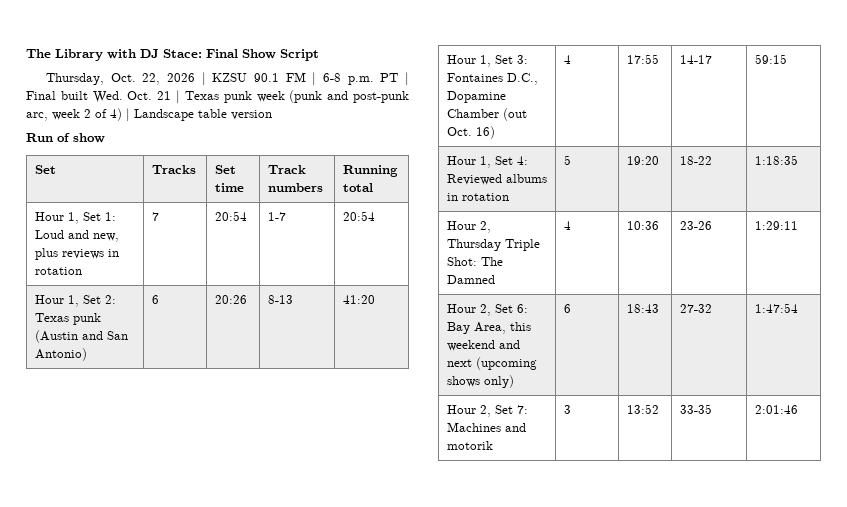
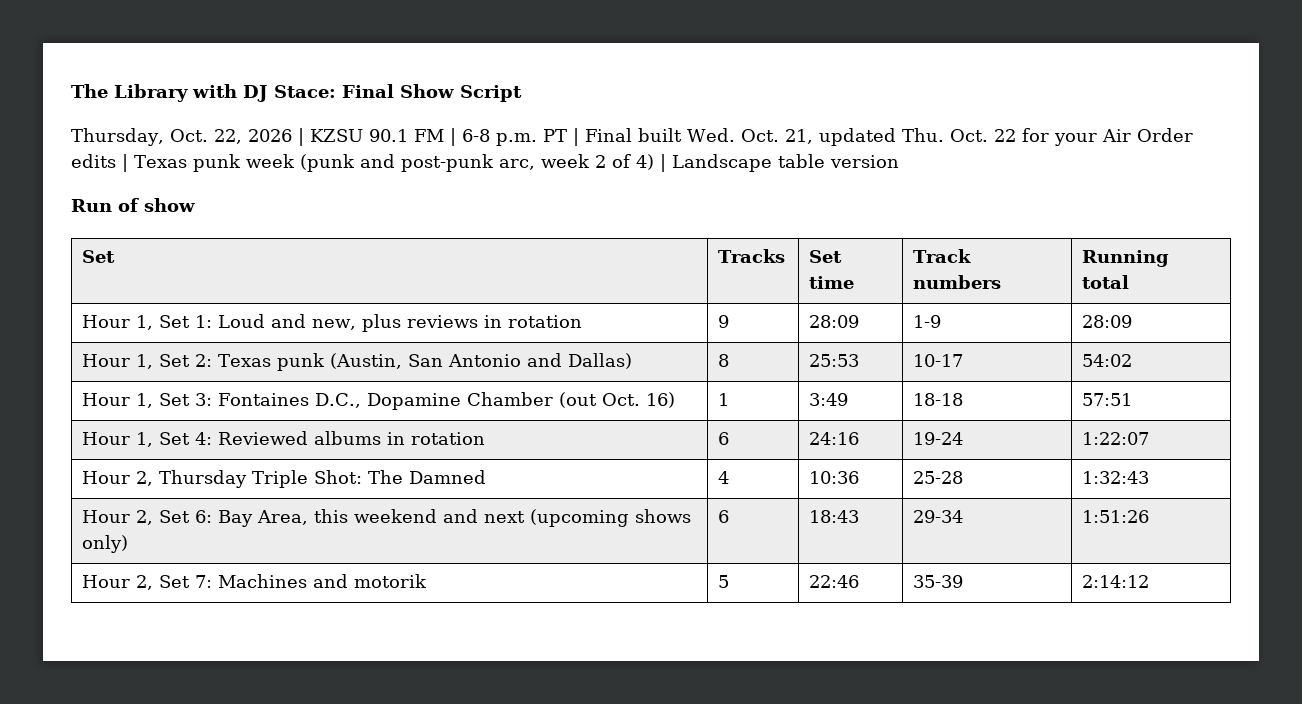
- Thursday, Oct. 22, 2026 | KZSU 90.1 FM | 6-8 p.m. PT | Final built Wed. Oct. 21 | Texas punk week (punk and post-punk arc, week 2 of 4) | Landscape table version
+ Thursday, Oct. 22, 2026 | KZSU 90.1 FM | 6-8 p.m. PT | Final built Wed. Oct. 21, updated Thu. Oct. 22 for your Air Order edits | Texas punk week (punk and post-punk arc, week 2 of 4) | Landscape table version
- Hour 1, Set 1: Loud and new, plus reviews in rotation | 7 | 20:54 | 1-7 | 20:54
+ Hour 1, Set 1: Loud and new, plus reviews in rotation | 9 | 28:09 | 1-9 | 28:09
- Hour 1, Set 2: Texas punk (Austin and San Antonio) | 6 | 20:26 | 8-13 | 41:20
+ Hour 1, Set 2: Texas punk (Austin, San Antonio and Dallas) | 8 | 25:53 | 10-17 | 54:02
- Hour 1, Set 3: Fontaines D.C., Dopamine Chamber (out Oct. 16) | 4 | 17:55 | 14-17 | 59:15
+ Hour 1, Set 3: Fontaines D.C., Dopamine Chamber (out Oct. 16) | 1 | 3:49 | 18-18 | 57:51
- Hour 1, Set 4: Reviewed albums in rotation | 5 | 19:20 | 18-22 | 1:18:35
+ Hour 1, Set 4: Reviewed albums in rotation | 6 | 24:16 | 19-24 | 1:22:07
- Hour 2, Thursday Triple Shot: The Damned | 4 | 10:36 | 23-26 | 1:29:11
+ Hour 2, Thursday Triple Shot: The Damned | 4 | 10:36 | 25-28 | 1:32:43
- Hour 2, Set 6: Bay Area, this weekend and next (upcoming shows only) | 6 | 18:43 | 27-32 | 1:47:54
+ Hour 2, Set 6: Bay Area, this weekend and next (upcoming shows only) | 6 | 18:43 | 29-34 | 1:51:26
- Hour 2, Set 7: Machines and motorik | 3 | 13:52 | 33-35 | 2:01:46
+ Hour 2, Set 7: Machines and motorik | 5 | 22:46 | 35-39 | 2:14:12

